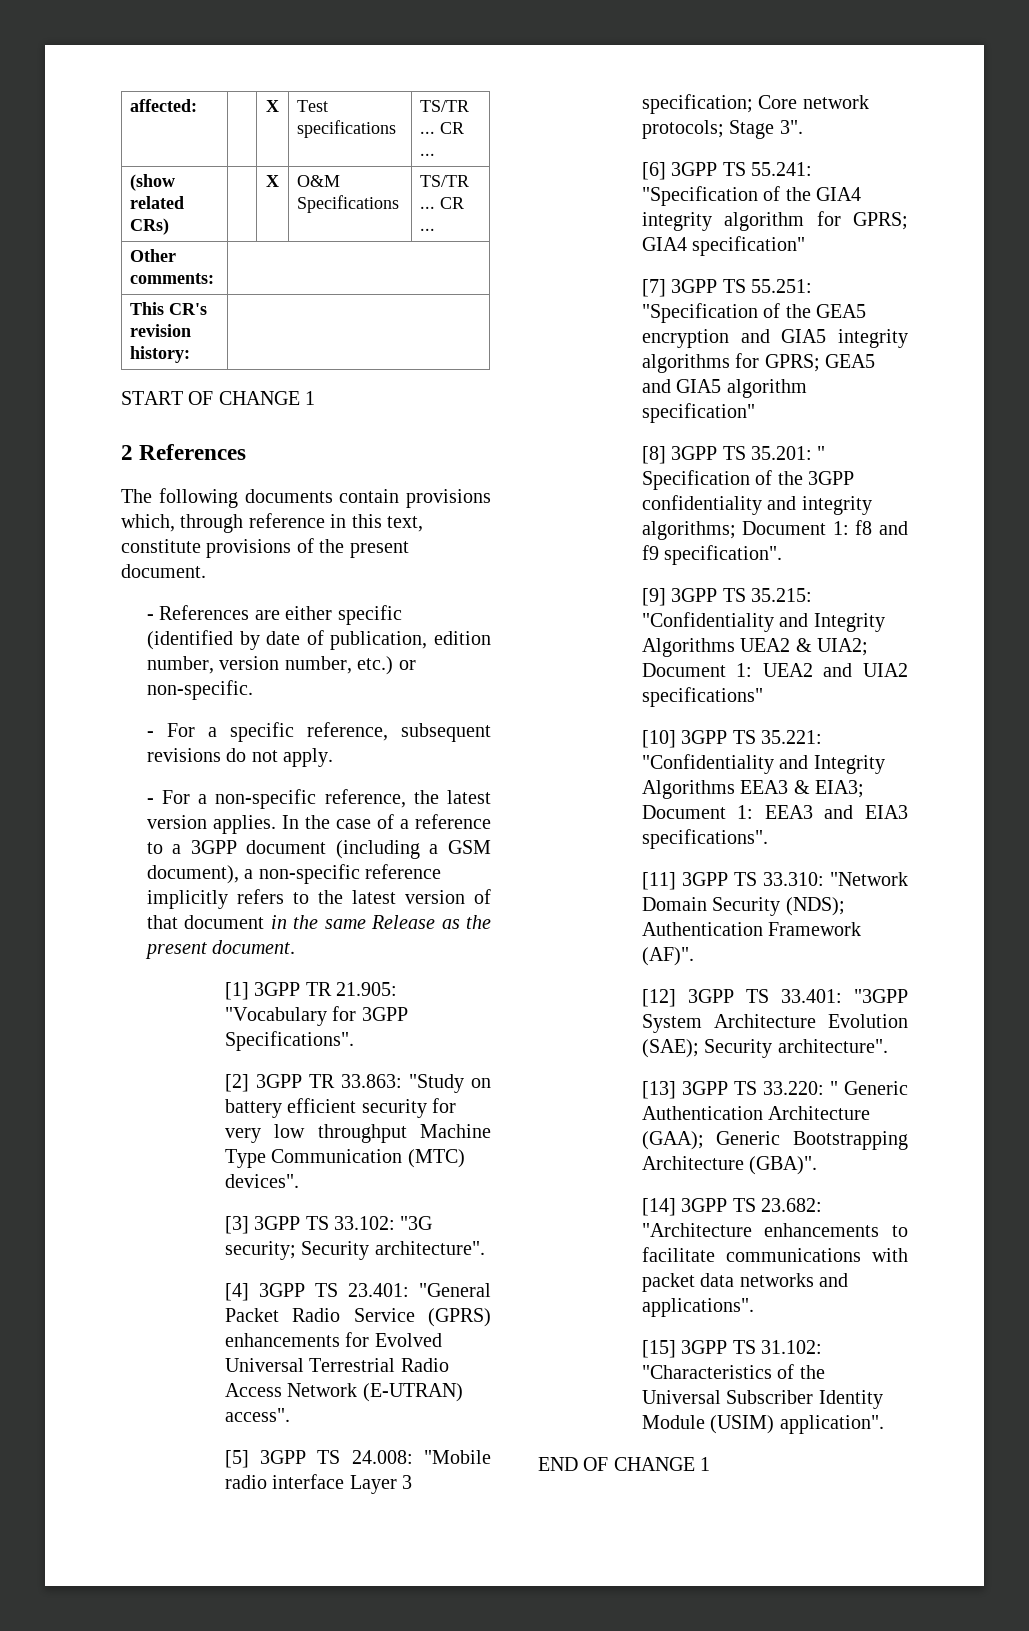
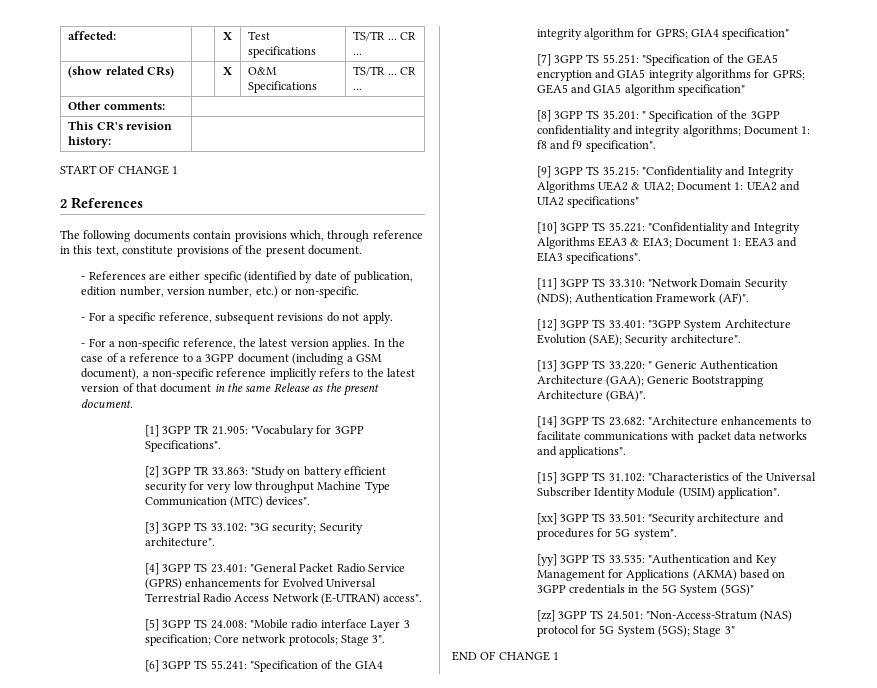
+ [xx] 3GPP TS 33.501: "Security architecture and procedures for 5G system".
+ [yy] 3GPP TS 33.535: "Authentication and Key Management for Applications (AKMA) based on 3GPP credentials in the 5G System (5GS)"
+ [zz] 3GPP TS 24.501: "Non-Access-Stratum (NAS) protocol for 5G System (5GS); Stage 3"

